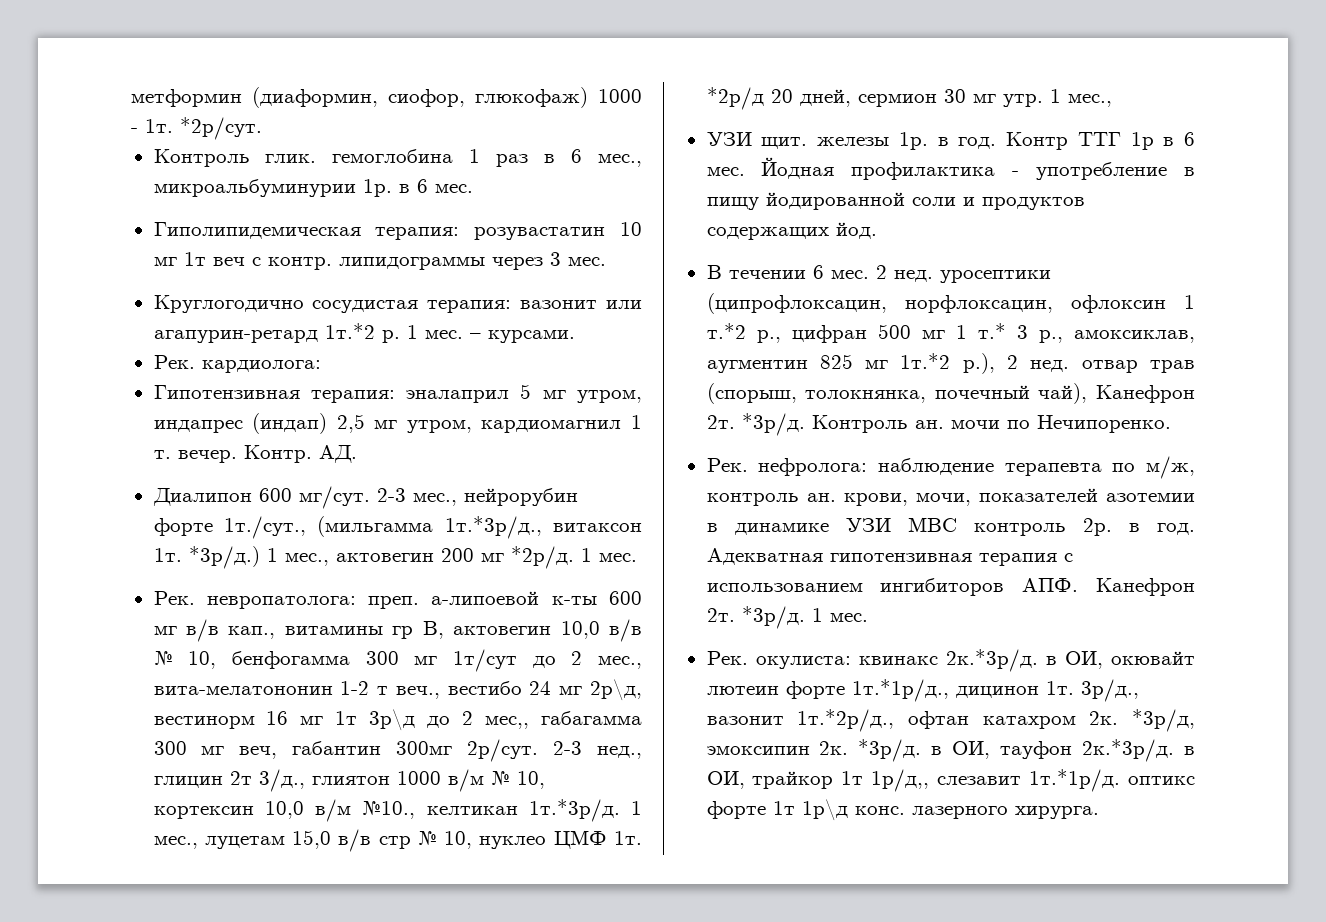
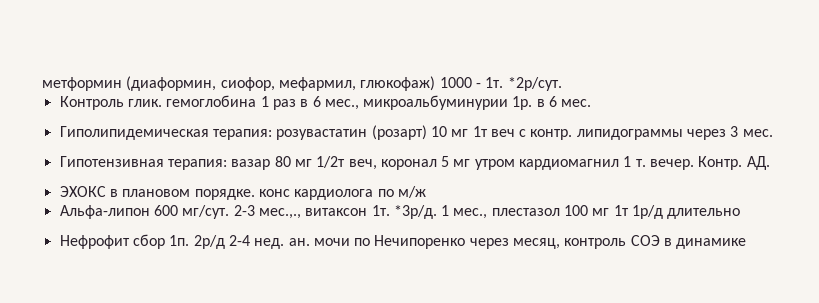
- метформин (диаформин, сиофор, глюкофаж) 1000 - 1т.
+ метформин (диаформин, сиофор, мефармил, глюкофаж) 1000 - 1т.
- Гиполипидемическая терапия: розувастатин 10 мг 1т веч с контр. липидограммы через 3 мес.
+ Гиполипидемическая терапия: розувастатин (розарт) 10 мг 1т веч с контр. липидограммы через 3 мес.
- Круглогодично сосудистая терапия: вазонит или агапурин-ретард 1т.*2 р. 1 мес. – курсами.
- Рек. кардиолога:
- Гипотензивная терапия: эналаприл 5 мг утром, индапрес (индап) 2,5 мг утром, кардиомагнил 1 т. вечер.
+ Гипотензивная терапия: вазар 80 мг 1/2т веч, коронал 5 мг утром кардиомагнил 1 т. вечер.
- Диалипон 600 мг/сут. 2-3 мес., нейрорубин форте 1т./сут., (мильгамма 1т.*3р/д., витаксон 1т.
+ ЭХОКС в плановом порядке. конс кардиолога по м/ж
+ Альфа-липон 600 мг/сут. 2-3 мес.,., витаксон 1т.
- *3р/д.) 1 мес., актовегин 200 мг *2р/д. 1 мес.
- Рек. невропатолога: преп. а-липоевой к-ты 600 мг в/в кап., витамины гр В, актовегин 10,0 в/в № 10, бенфогамма 300 мг 1т/сут до 2 мес., вита-мелатононин 1-2 т веч., вестибо 24 мг 2р\д, вестинорм 16 мг 1т 3р\д до 2 мес,, габагамма 300 мг веч, габантин 300мг 2р/сут. 2-3 нед., глицин 2т 3/д., глиятон 1000 в/м № 10, кортексин 10,0 в/м №10., келтикан 1т.*3р/д. 1 мес., луцетам 15,0 в/в стр № 10, нуклео ЦМФ 1т. *2р/д 20 дней, сермион 30 мг утр. 1 мес.,
- УЗИ щит. железы 1р. в год. Контр ТТГ 1р в 6 мес. Йодная профилактика - употребление в пищу йодированной соли и продуктов содержащих йод.
- В течении 6 мес. 2 нед. уросептики (ципрофлоксацин, норфлоксацин, офлоксин 1 т.*2 р., цифран 500 мг 1 т.* 3 р., амоксиклав, аугментин 825 мг 1т.*2 р.), 2 нед. отвар трав (спорыш, толокнянка, почечный чай), Канефрон 2т. *3р/д. Контроль ан. мочи по Нечипоренко.
- Рек. нефролога: наблюдение терапевта по м/ж, контроль ан. крови, мочи, показателей азотемии в динамике УЗИ МВС контроль 2р. в год. Адекватная гипотензивная терапия с использованием ингибиторов АПФ. Канефрон 2т. *3р/д. 1 мес.
- Рек. окулиста: квинакс 2к.*3р/д. в ОИ, окювайт лютеин форте 1т.*1р/д., дицинон 1т. 3р/д., вазонит 1т.*2р/д., офтан катахром 2к. *3р/д, эмоксипин 2к. *3р/д. в ОИ, тауфон 2к.*3р/д. в ОИ, трайкор 1т 1р/д,, слезавит 1т.*1р/д. оптикс форте 1т 1р\д конс. лазерного хирурга.
+ *3р/д. 1 мес., плестазол 100 мг 1т 1р/д длительно
+ Нефрофит сбор 1п. 2р/д 2-4 нед. ан. мочи по Нечипоренко через месяц, контроль СОЭ в динамике

